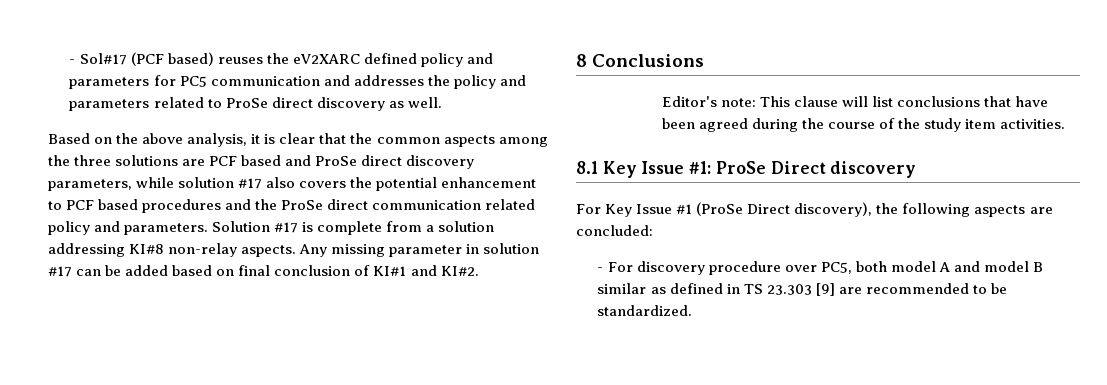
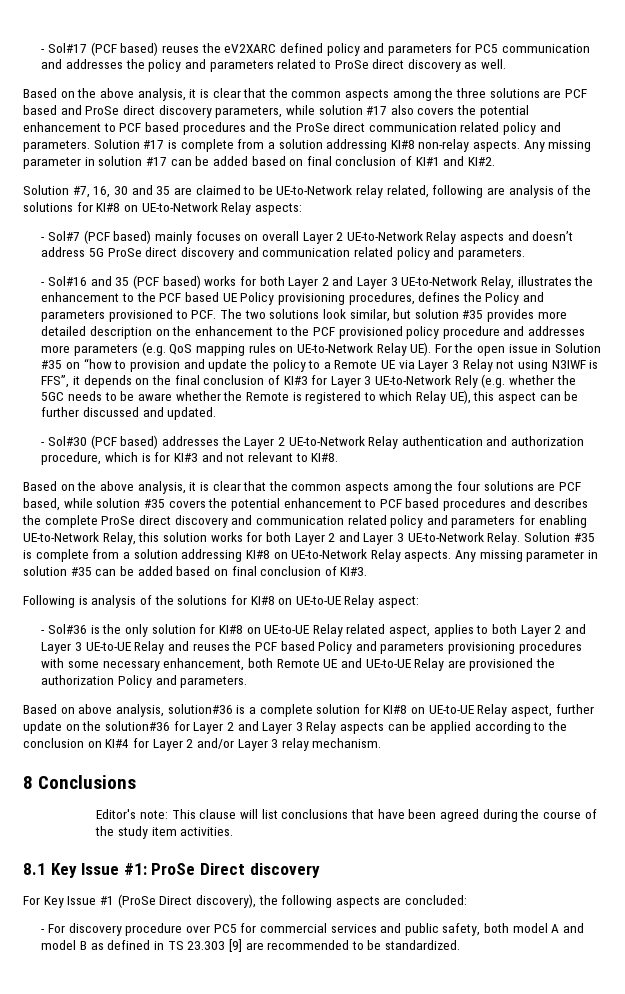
+ Solution #7, 16, 30 and 35 are claimed to be UE-to-Network relay related, following are analysis of the solutions for KI#8 on UE-to-Network Relay aspects:
+ - Sol#7 (PCF based) mainly focuses on overall Layer 2 UE-to-Network Relay aspects and doesn’t address 5G ProSe direct discovery and communication related policy and parameters.
+ - Sol#16 and 35 (PCF based) works for both Layer 2 and Layer 3 UE-to-Network Relay, illustrates the enhancement to the PCF based UE Policy provisioning procedures, defines the Policy and parameters provisioned to PCF. The two solutions look similar, but solution #35 provides more detailed description on the enhancement to the PCF provisioned policy procedure and addresses more parameters (e.g. QoS mapping rules on UE-to-Network Relay UE). For the open issue in Solution #35 on “how to provision and update the policy to a Remote UE via Layer 3 Relay not using N3IWF is FFS”, it depends on the final conclusion of KI#3 for Layer 3 UE-to-Network Rely (e.g. whether the 5GC needs to be aware whether the Remote is registered to which Relay UE), this aspect can be further discussed and updated.
+ - Sol#30 (PCF based) addresses the Layer 2 UE-to-Network Relay authentication and authorization procedure, which is for KI#3 and not relevant to KI#8.
+ Based on the above analysis, it is clear that the common aspects among the four solutions are PCF based, while solution #35 covers the potential enhancement to PCF based procedures and describes the complete ProSe direct discovery and communication related policy and parameters for enabling UE-to-Network Relay, this solution works for both Layer 2 and Layer 3 UE-to-Network Relay. Solution #35 is complete from a solution addressing KI#8 on UE-to-Network Relay aspects. Any missing parameter in solution #35 can be added based on final conclusion of KI#3.
+ Following is analysis of the solutions for KI#8 on UE-to-UE Relay aspect:
+ - Sol#36 is the only solution for KI#8 on UE-to-UE Relay related aspect, applies to both Layer 2 and Layer 3 UE-to-UE Relay and reuses the PCF based Policy and parameters provisioning procedures with some necessary enhancement, both Remote UE and UE-to-UE Relay are provisioned the authorization Policy and parameters.
+ Based on above analysis, solution#36 is a complete solution for KI#8 on UE-to-UE Relay aspect, further update on the solution#36 for Layer 2 and Layer 3 Relay aspects can be applied according to the conclusion on KI#4 for Layer 2 and/or Layer 3 relay mechanism.
- - For discovery procedure over PC5, both model A and model B similar as defined in TS 23.303 [9] are recommended to be standardized.
+ - For discovery procedure over PC5 for commercial services and public safety, both model A and model B as defined in TS 23.303 [9] are recommended to be standardized.

